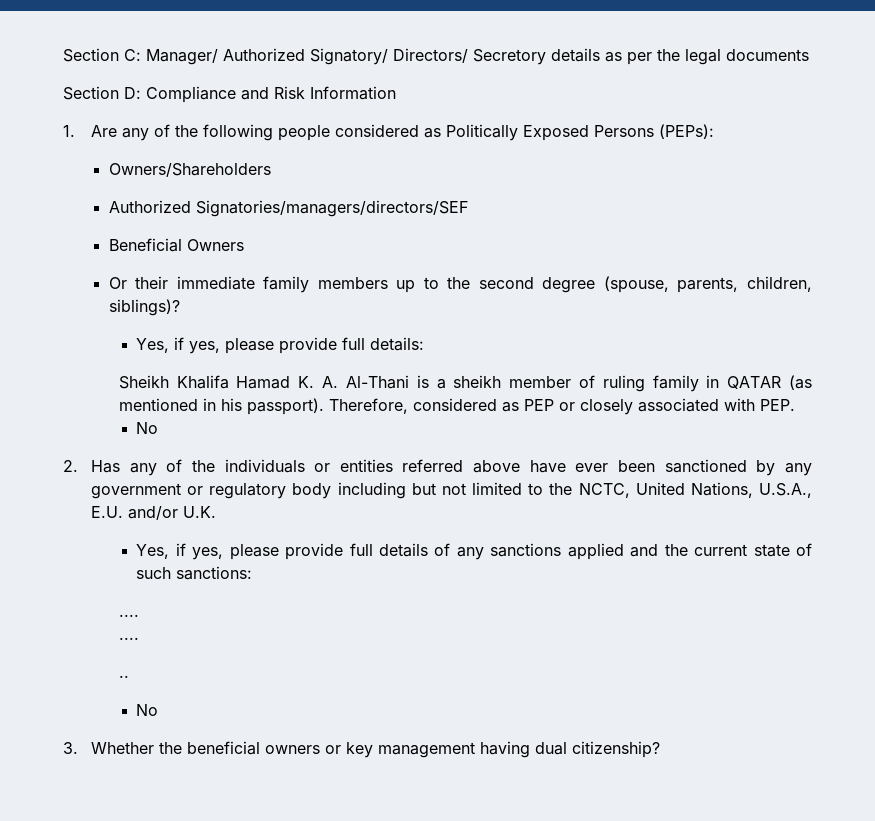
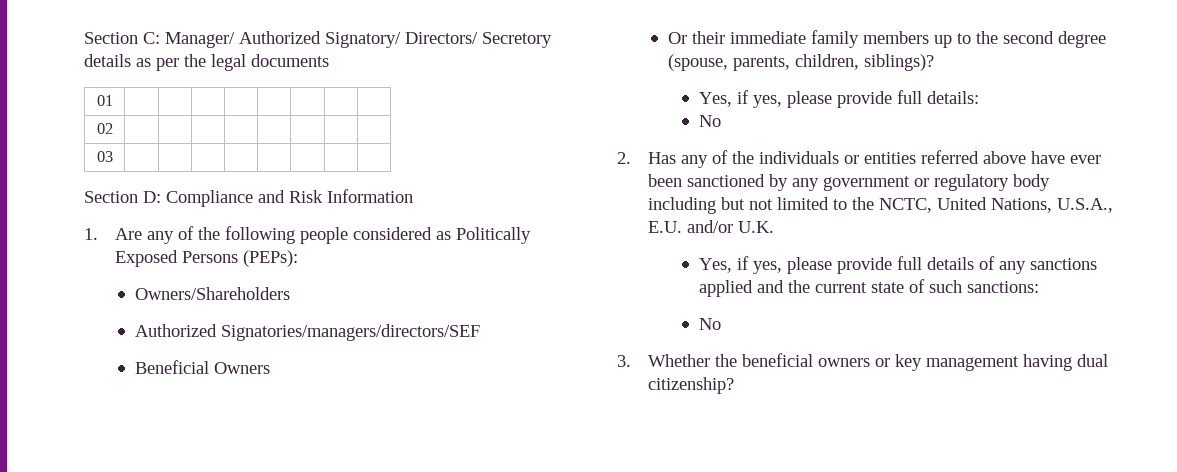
+ 01 | | | | | | | |
+ 02 | | | | | | | |
+ 03 | | | | | | | |
- Sheikh Khalifa Hamad K. A. Al-Thani is a sheikh member of ruling family in QATAR (as mentioned in his passport). Therefore, considered as PEP or closely associated with PEP.
  Yes, if yes, please provide full details of any sanctions applied and the current state of such sanctions:
- ....
- ....
- ..

